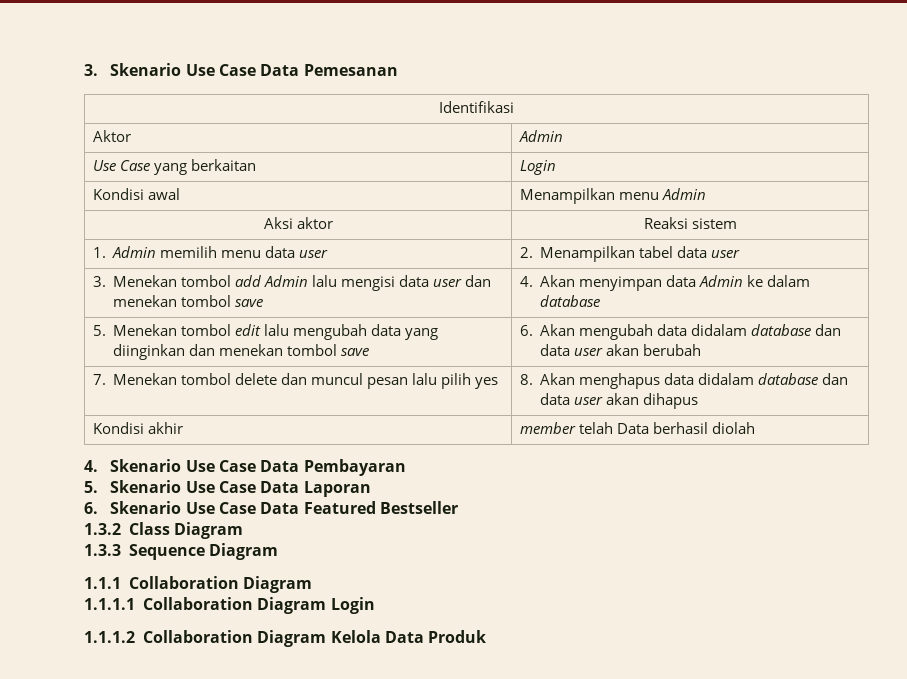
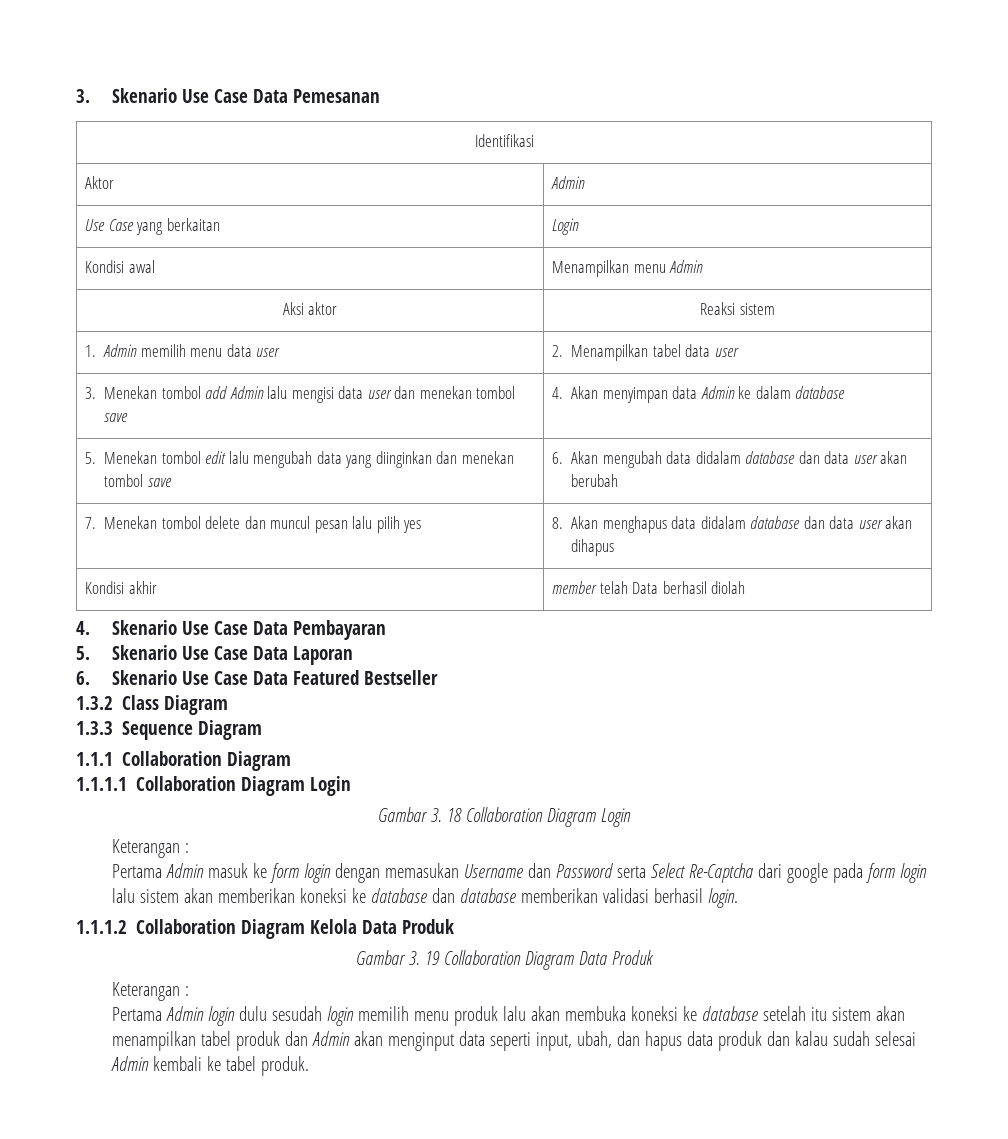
+ Gambar 3. 18 Collaboration Diagram Login
+ Keterangan :
+ Pertama Admin masuk ke form login dengan memasukan Username dan Password serta Select Re-Captcha dari google pada form login lalu sistem akan memberikan koneksi ke database dan database memberikan validasi berhasil login.
+ Gambar 3. 19 Collaboration Diagram Data Produk
+ Keterangan :
+ Pertama Admin login dulu sesudah login memilih menu produk lalu akan membuka koneksi ke database setelah itu sistem akan menampilkan tabel produk dan Admin akan menginput data seperti input, ubah, dan hapus data produk dan kalau sudah selesai Admin kembali ke tabel produk.

